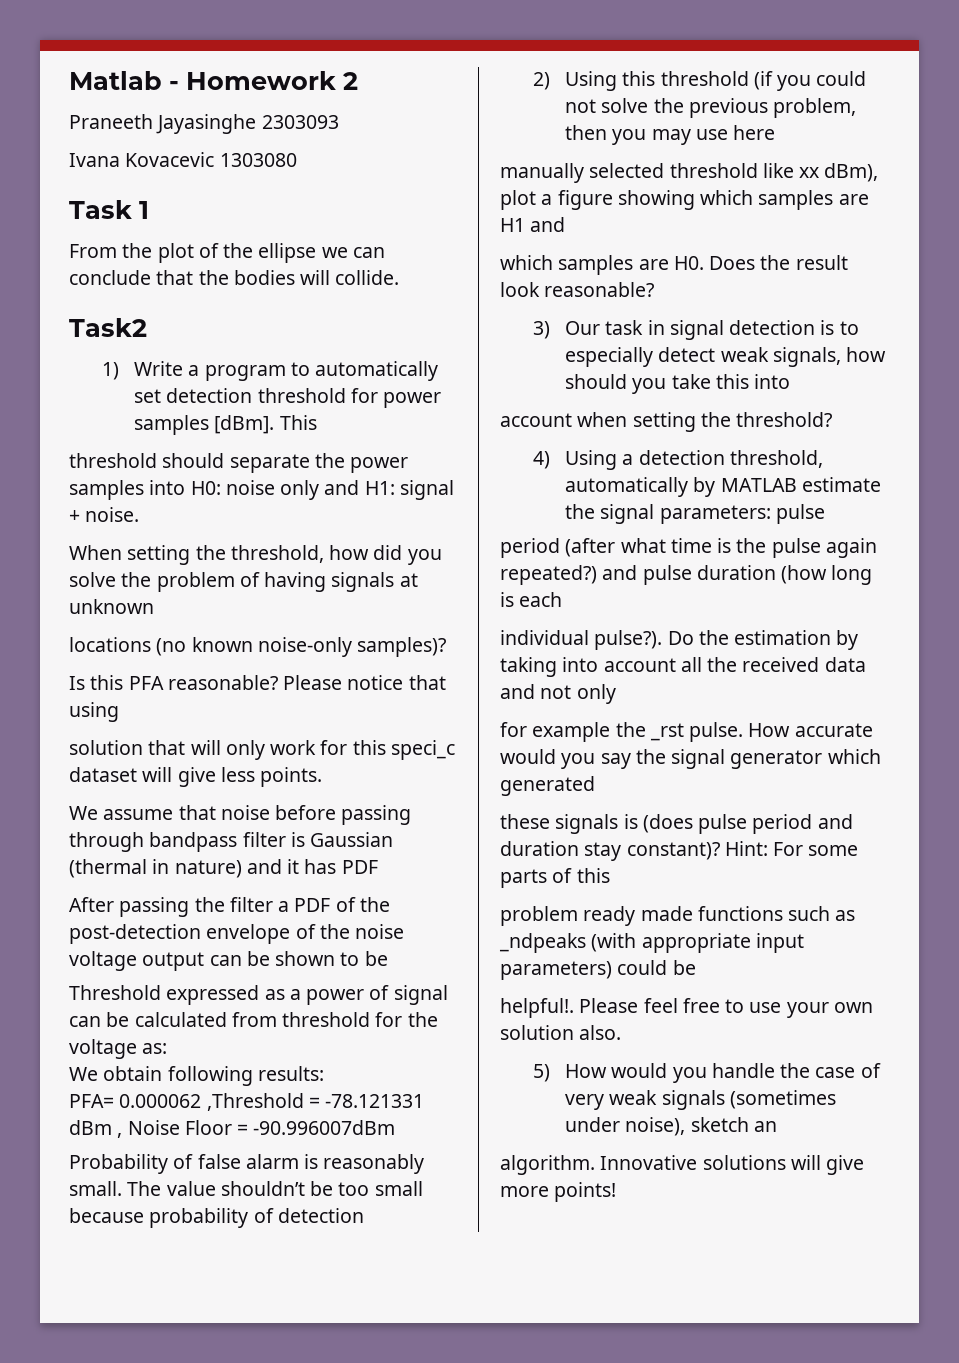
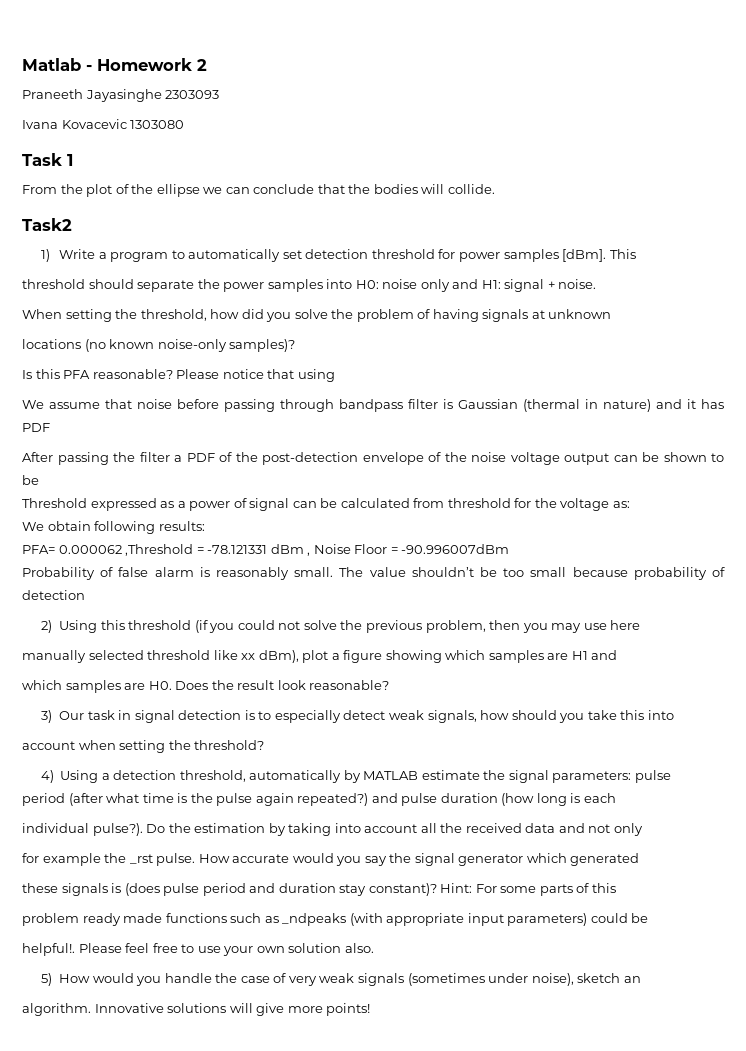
- solution that will only work for this speci_c dataset will give less points.

